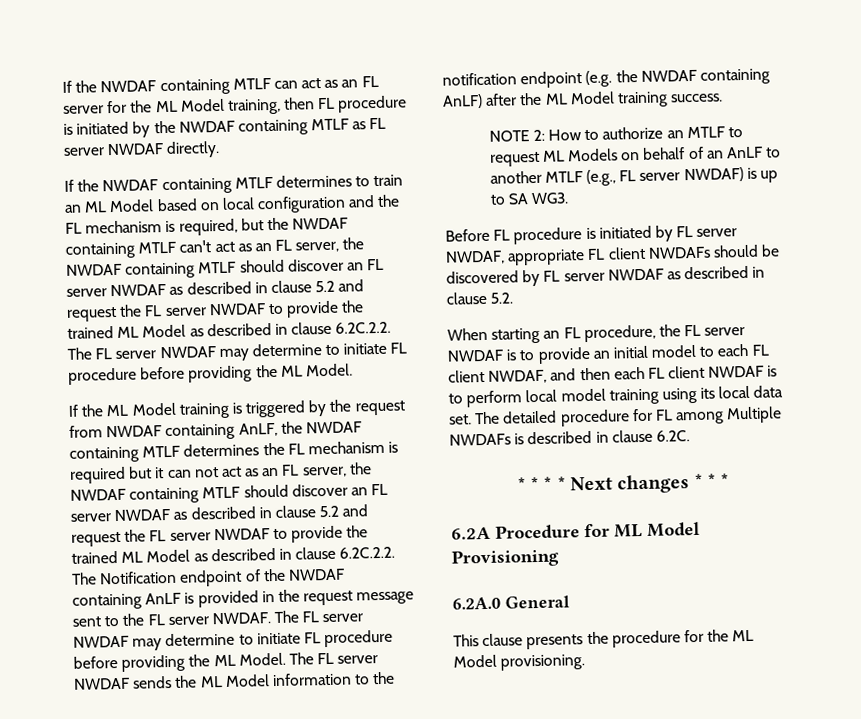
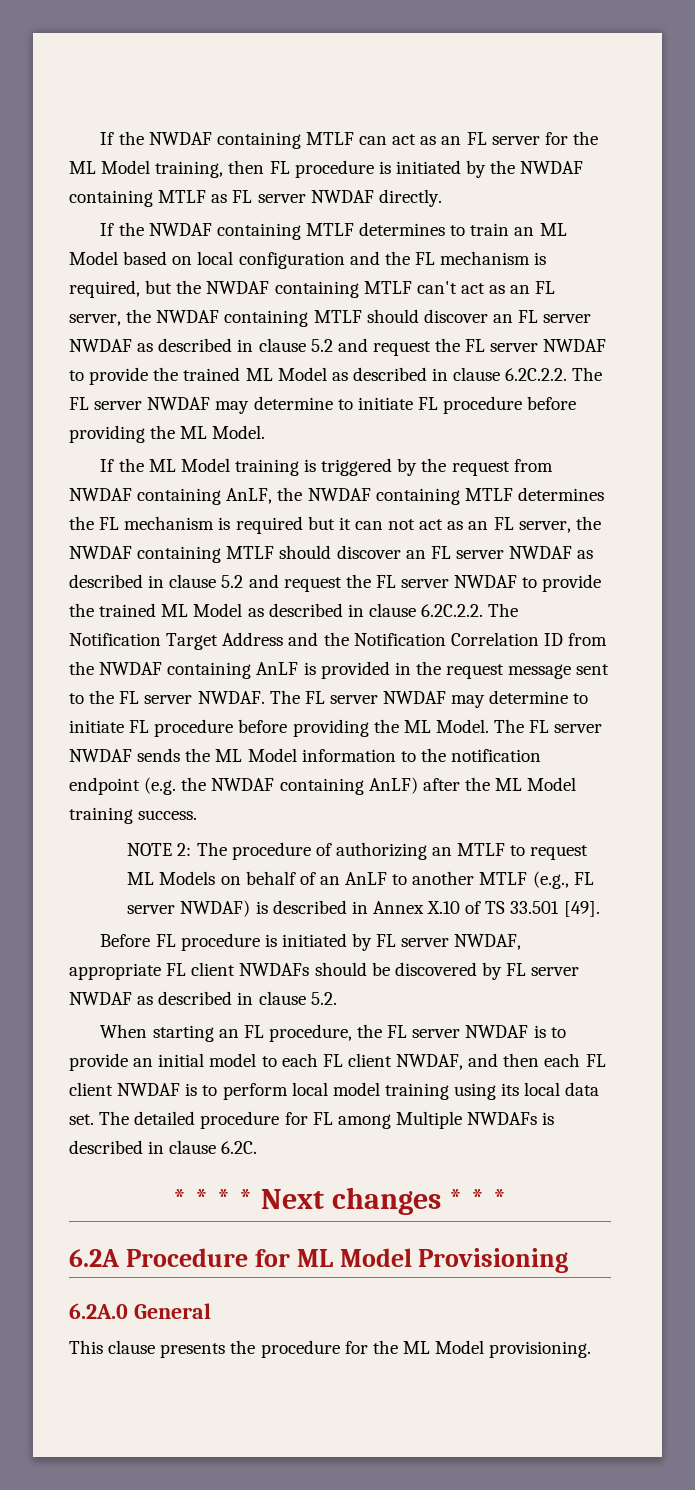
- If the ML Model training is triggered by the request from NWDAF containing AnLF, the NWDAF containing MTLF determines the FL mechanism is required but it can not act as an FL server, the NWDAF containing MTLF should discover an FL server NWDAF as described in clause 5.2 and request the FL server NWDAF to provide the trained ML Model as described in clause 6.2C.2.2. The Notification endpoint of the NWDAF containing AnLF is provided in the request message sent to the FL server NWDAF.
+ If the ML Model training is triggered by the request from NWDAF containing AnLF, the NWDAF containing MTLF determines the FL mechanism is required but it can not act as an FL server, the NWDAF containing MTLF should discover an FL server NWDAF as described in clause 5.2 and request the FL server NWDAF to provide the trained ML Model as described in clause 6.2C.2.2. The Notification Target Address and the Notification Correlation ID from the NWDAF containing AnLF is provided in the request message sent to the FL server NWDAF.
- NOTE 2: How to authorize an MTLF to request ML Models on behalf of an AnLF to another MTLF (e.g., FL server NWDAF) is up to SA WG3.
+ NOTE 2: The procedure of authorizing an MTLF to request ML Models on behalf of an AnLF to another MTLF (e.g., FL server NWDAF) is described in Annex X.10 of TS 33.501 [49].

